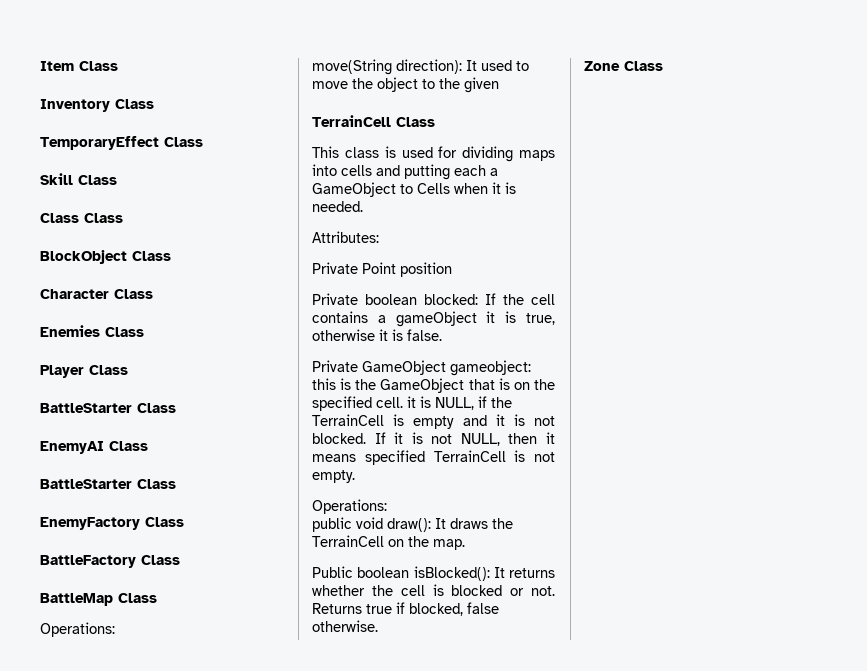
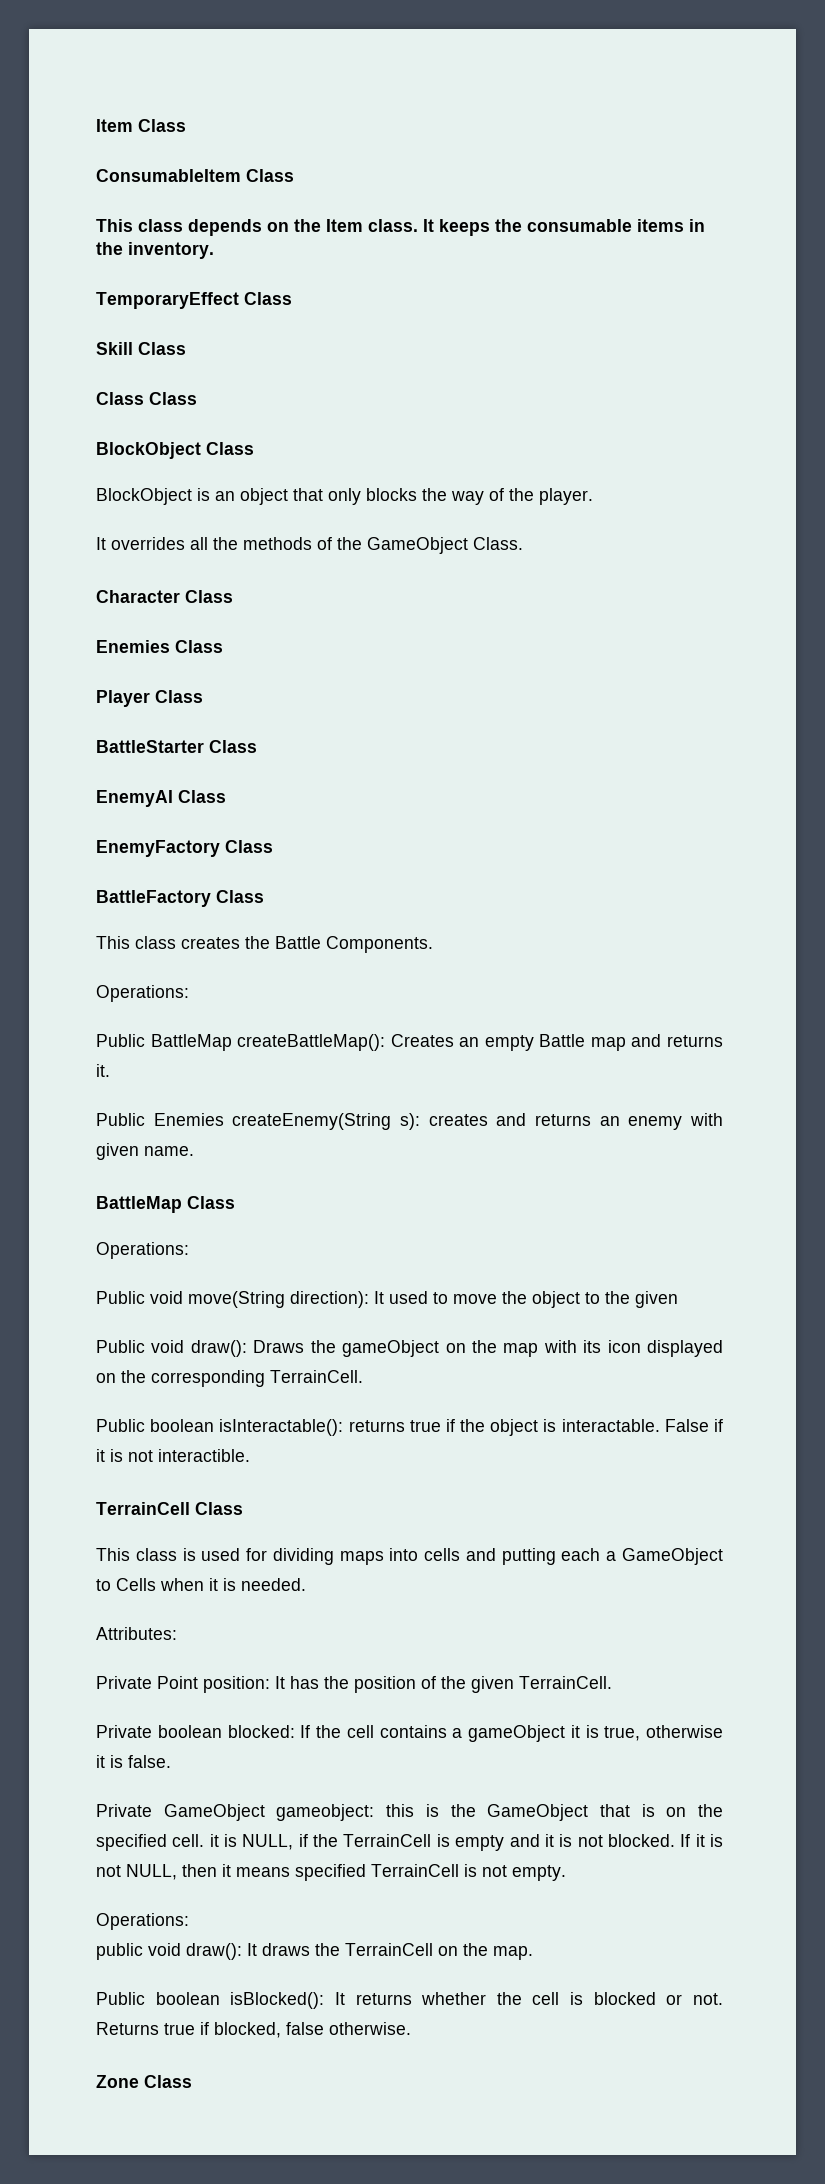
- Inventory Class
+ ConsumableItem Class
+ This class depends on the Item class. It keeps the consumable items in the inventory.
+ BlockObject is an object that only blocks the way of the player.
+ It overrides all the methods of the GameObject Class.
  EnemyAI Class
- BattleStarter Class
+ This class creates the Battle Components.
+ Operations:
+ Public BattleMap createBattleMap(): Creates an empty Battle map and returns it.
+ Public Enemies createEnemy(String s): creates and returns an enemy with given name.
- move(String direction): It used to move the object to the given
+ Public void move(String direction): It used to move the object to the given
+ Public void draw(): Draws the gameObject on the map with its icon displayed on the corresponding TerrainCell.
+ Public boolean isInteractable(): returns true if the object is interactable. False if it is not interactible.
- Private Point position
+ Private Point position: It has the position of the given TerrainCell.

